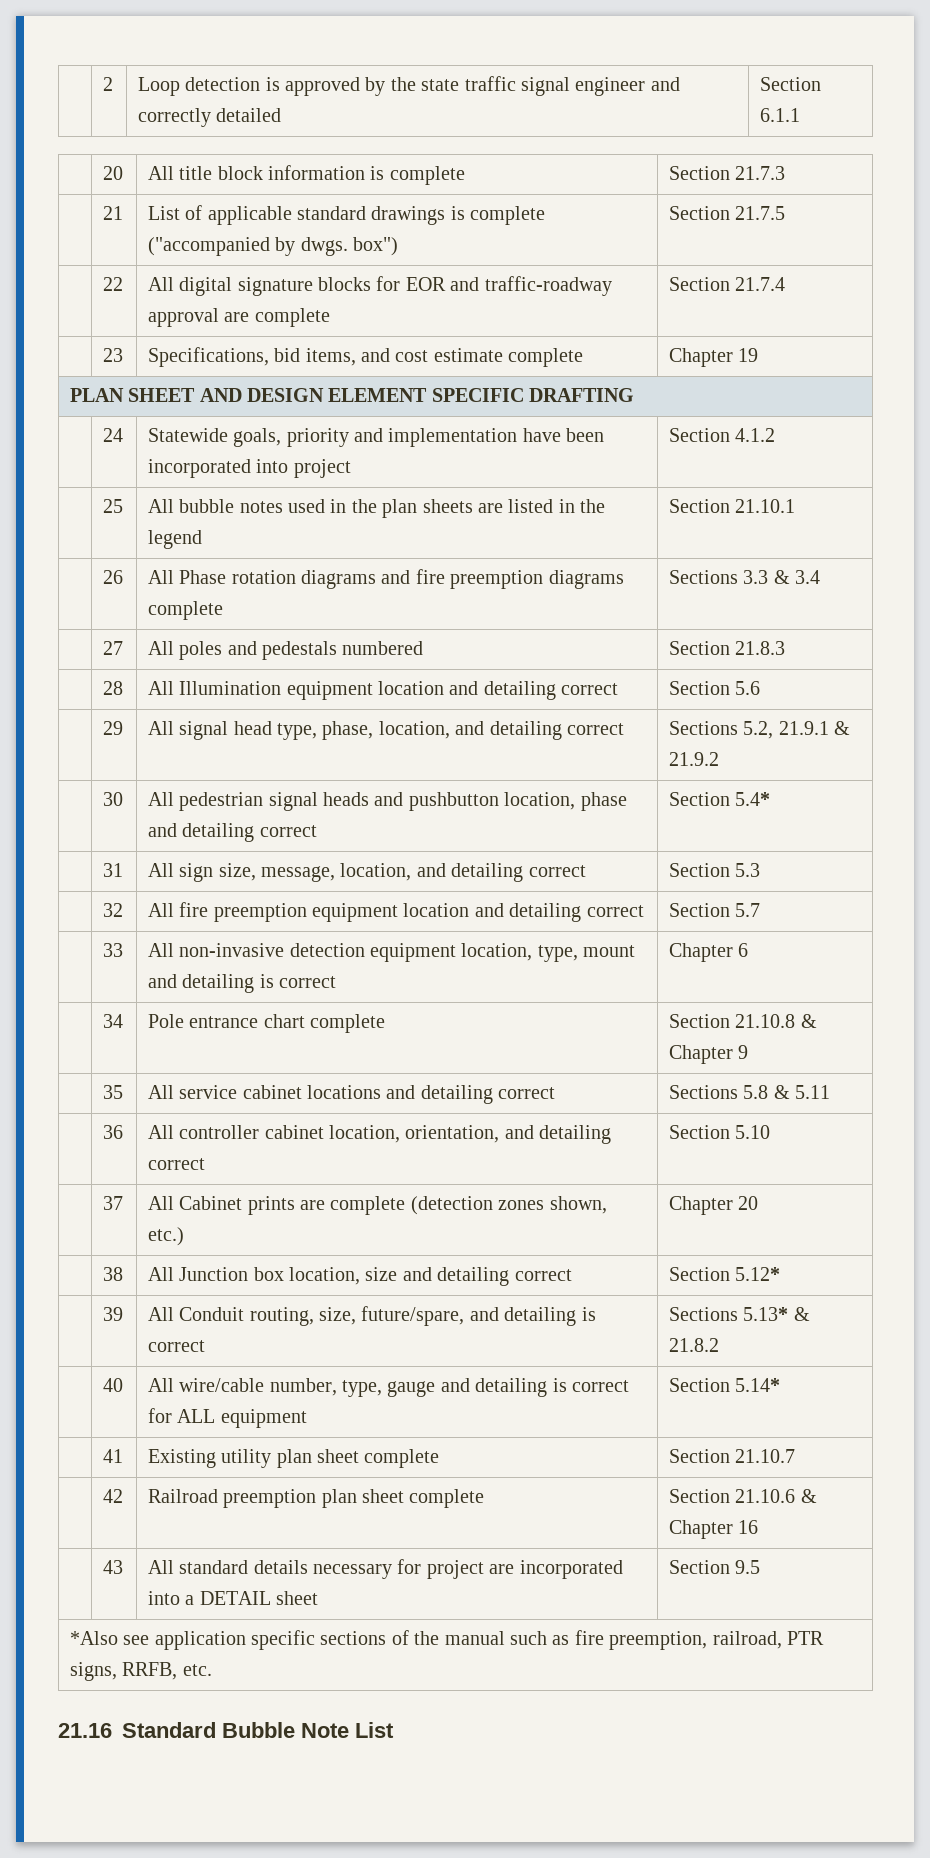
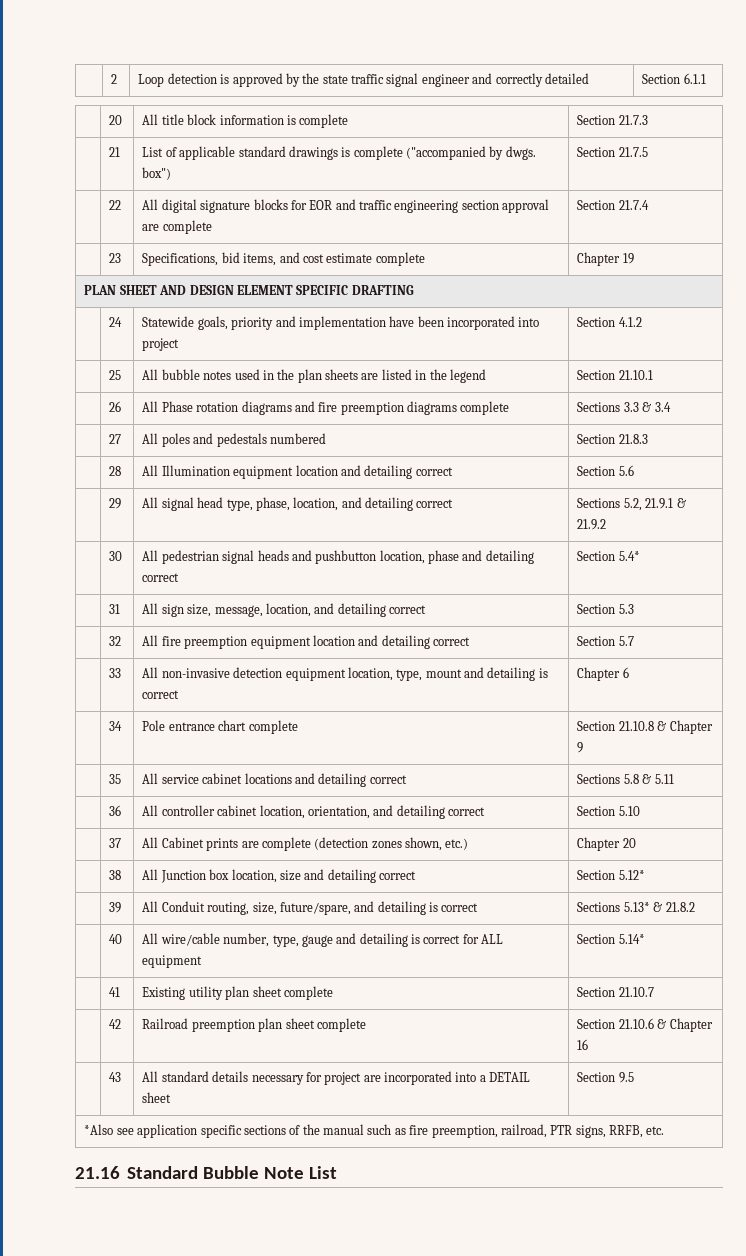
- | 22 | All digital signature blocks for EOR and traffic-roadway approval are complete | Section 21.7.4
+ | 22 | All digital signature blocks for EOR and traffic engineering section approval are complete | Section 21.7.4

